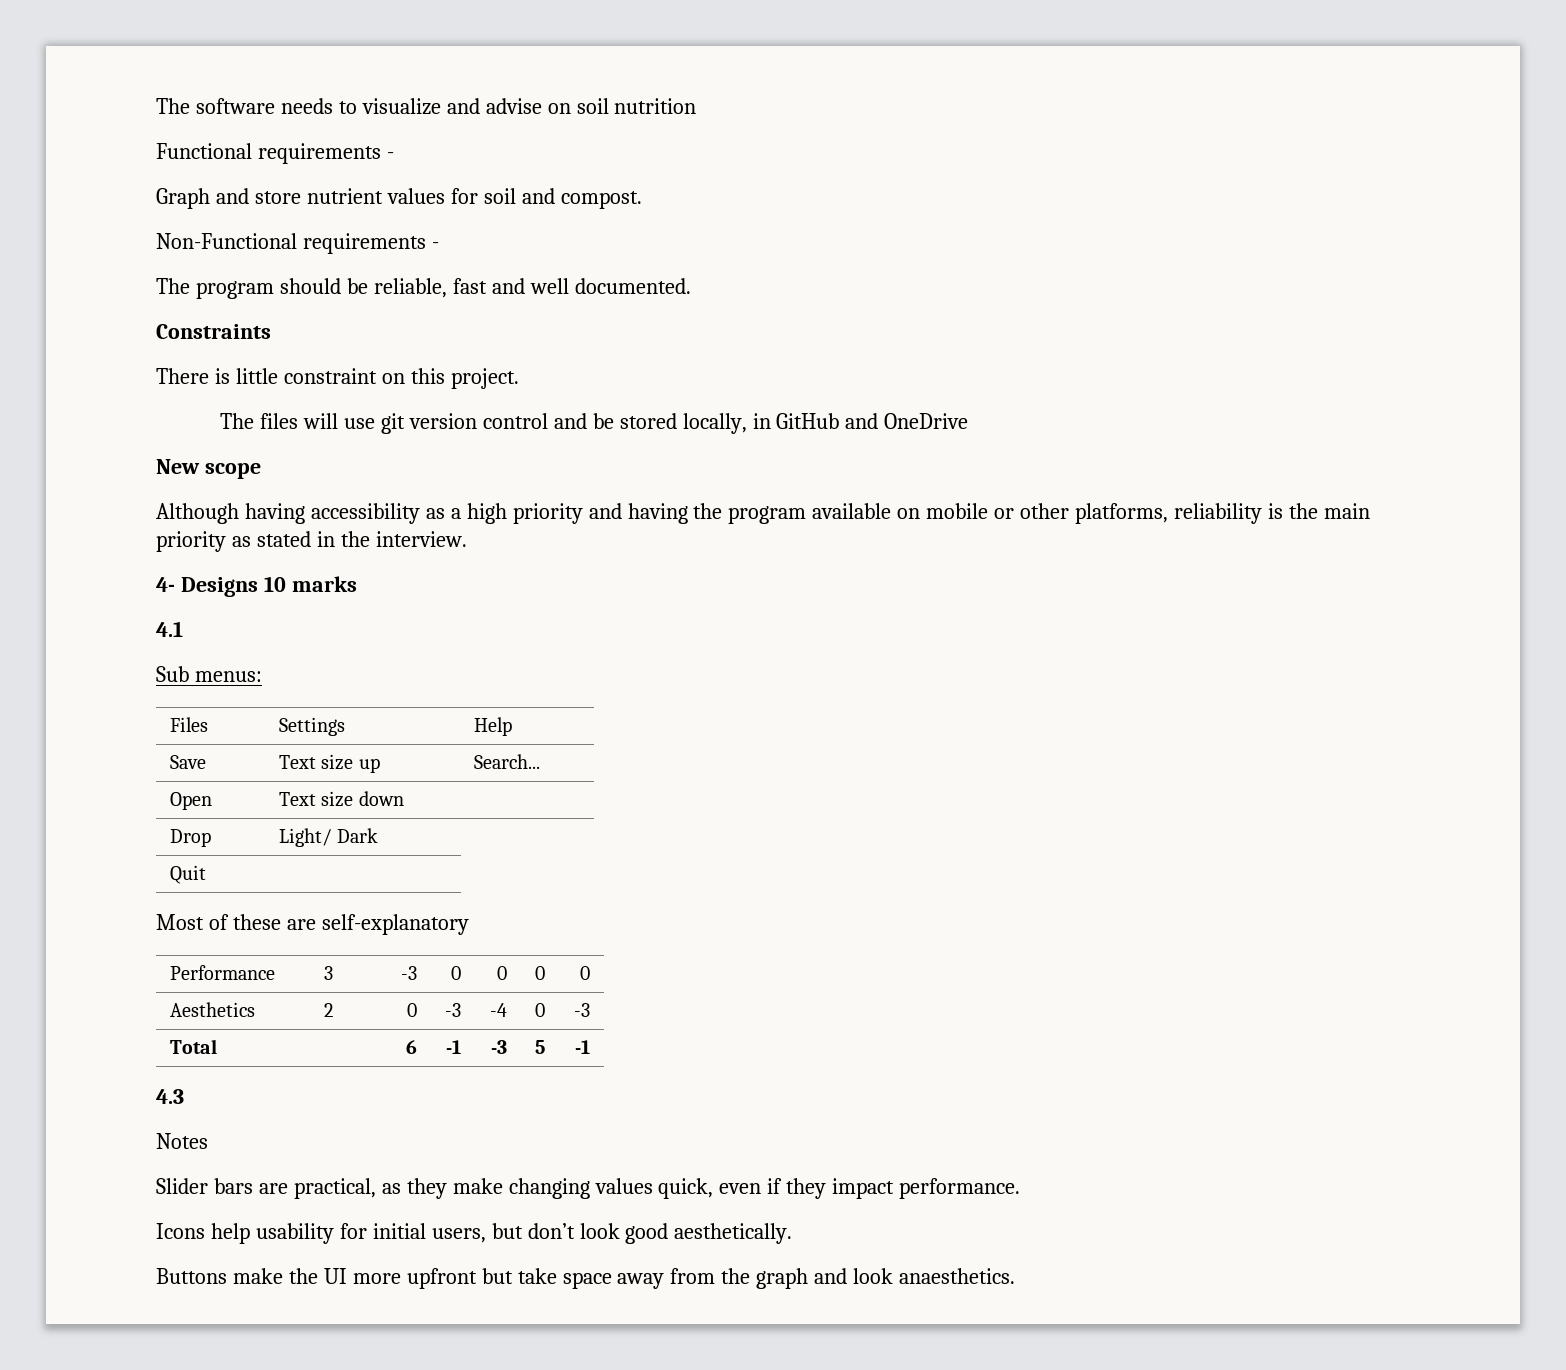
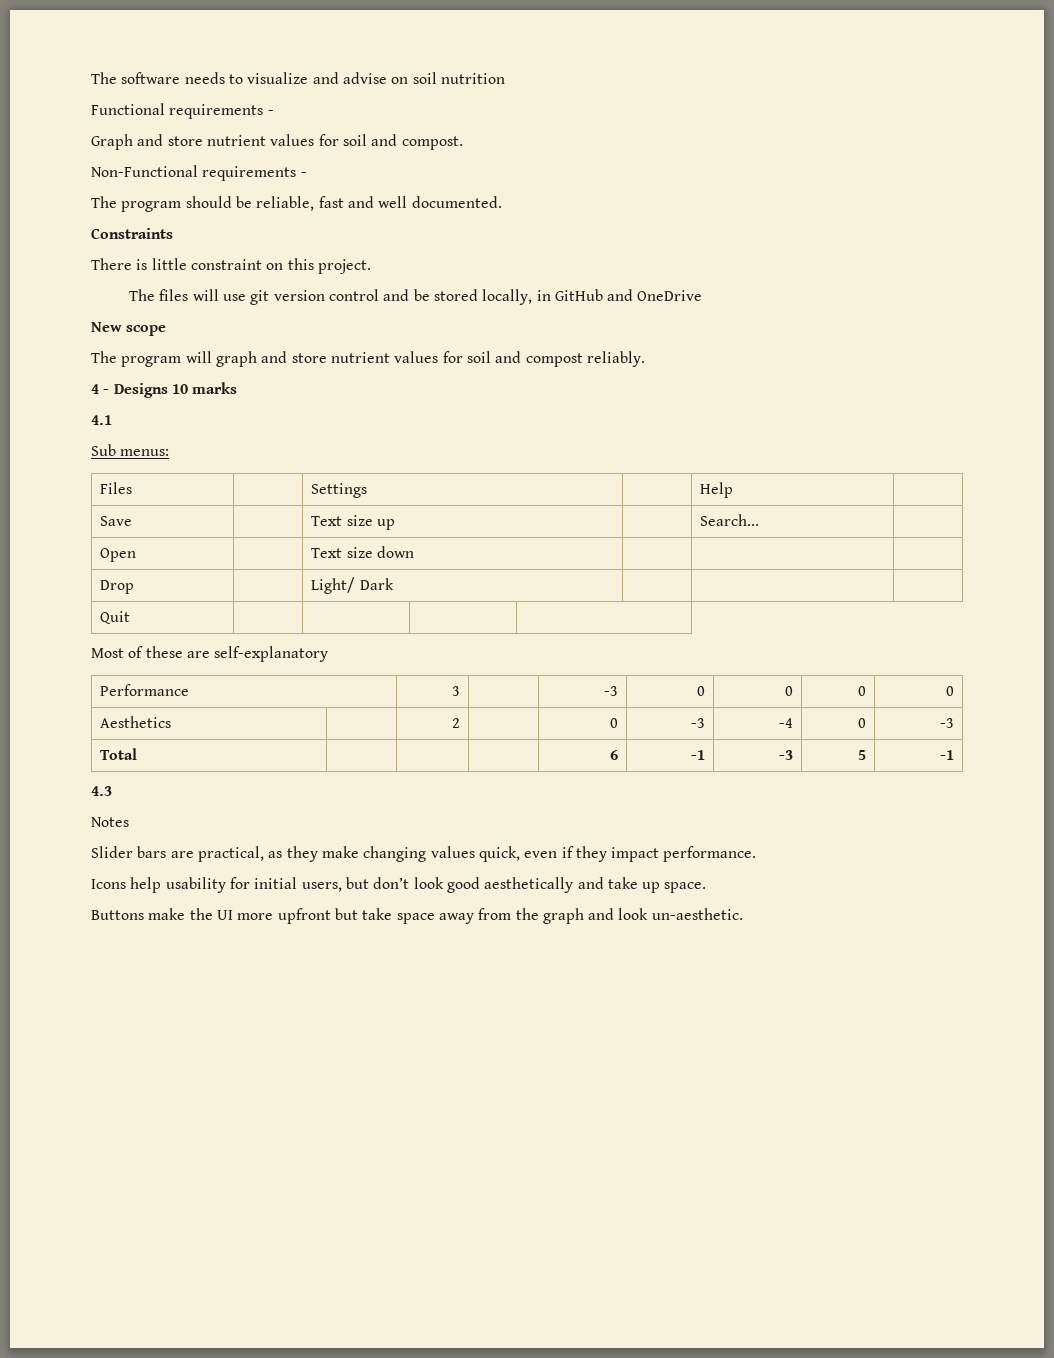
- Although having accessibility as a high priority and having the program available on mobile or other platforms, reliability is the main priority as stated in the interview.
- 4- Designs 10 marks
+ The program will graph and store nutrient values for soil and compost reliably.
+ 4 - Designs 10 marks
- Icons help usability for initial users, but don’t look good aesthetically.
+ Icons help usability for initial users, but don’t look good aesthetically and take up space.
- Buttons make the UI more upfront but take space away from the graph and look anaesthetics.
+ Buttons make the UI more upfront but take space away from the graph and look un-aesthetic.

